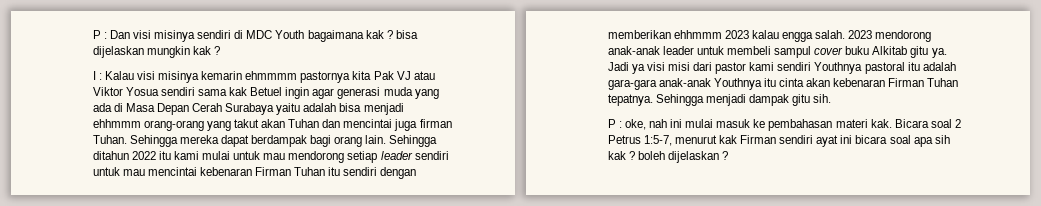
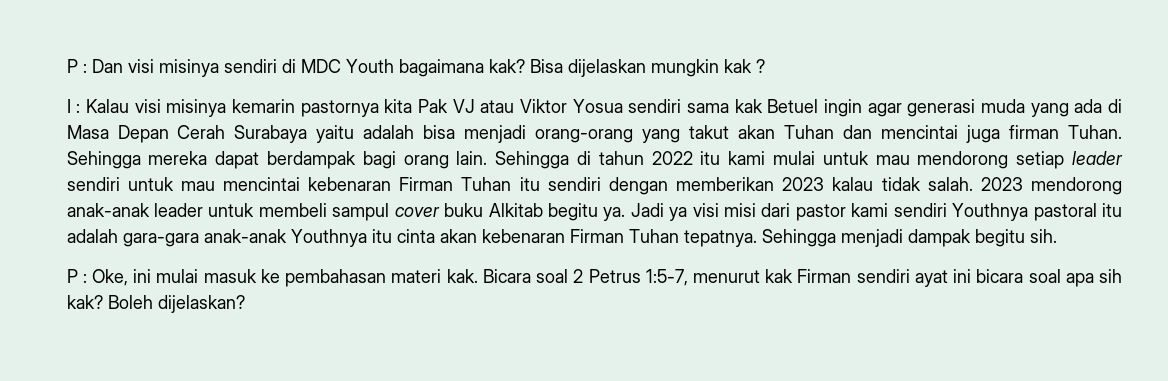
- P : Dan visi misinya sendiri di MDC Youth bagaimana kak ? bisa dijelaskan mungkin kak ?
+ P : Dan visi misinya sendiri di MDC Youth bagaimana kak? Bisa dijelaskan mungkin kak ?
- I : Kalau visi misinya kemarin ehmmmm pastornya kita Pak VJ atau Viktor Yosua sendiri sama kak Betuel ingin agar generasi muda yang ada di Masa Depan Cerah Surabaya yaitu adalah bisa menjadi ehhmmm orang-orang yang takut akan Tuhan dan mencintai juga firman Tuhan.
+ I : Kalau visi misinya kemarin pastornya kita Pak VJ atau Viktor Yosua sendiri sama kak Betuel ingin agar generasi muda yang ada di Masa Depan Cerah Surabaya yaitu adalah bisa menjadi orang-orang yang takut akan Tuhan dan mencintai juga firman Tuhan.
- Sehingga ditahun 2022 itu kami mulai untuk mau mendorong setiap leader sendiri untuk mau mencintai kebenaran Firman Tuhan itu sendiri dengan memberikan ehhmmm 2023 kalau engga salah.
+ Sehingga di tahun 2022 itu kami mulai untuk mau mendorong setiap leader sendiri untuk mau mencintai kebenaran Firman Tuhan itu sendiri dengan memberikan 2023 kalau tidak salah.
- 2023 mendorong anak-anak leader untuk membeli sampul cover buku Alkitab gitu ya.
+ 2023 mendorong anak-anak leader untuk membeli sampul cover buku Alkitab begitu ya.
- Sehingga menjadi dampak gitu sih.
+ Sehingga menjadi dampak begitu sih.
- P : oke, nah ini mulai masuk ke pembahasan materi kak.
+ P : Oke, ini mulai masuk ke pembahasan materi kak.
- Bicara soal 2 Petrus 1:5-7, menurut kak Firman sendiri ayat ini bicara soal apa sih kak ? boleh dijelaskan ?
+ Bicara soal 2 Petrus 1:5-7, menurut kak Firman sendiri ayat ini bicara soal apa sih kak? Boleh dijelaskan?

